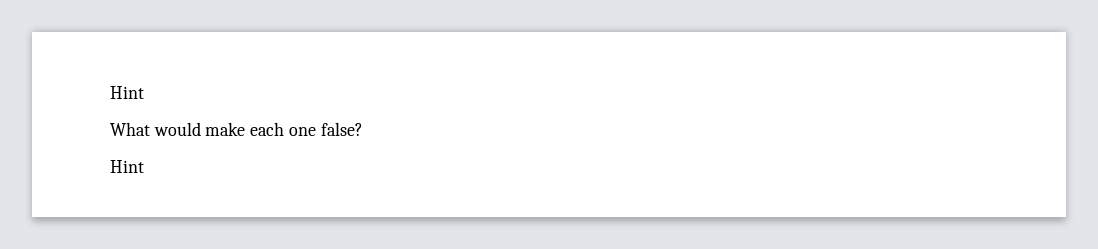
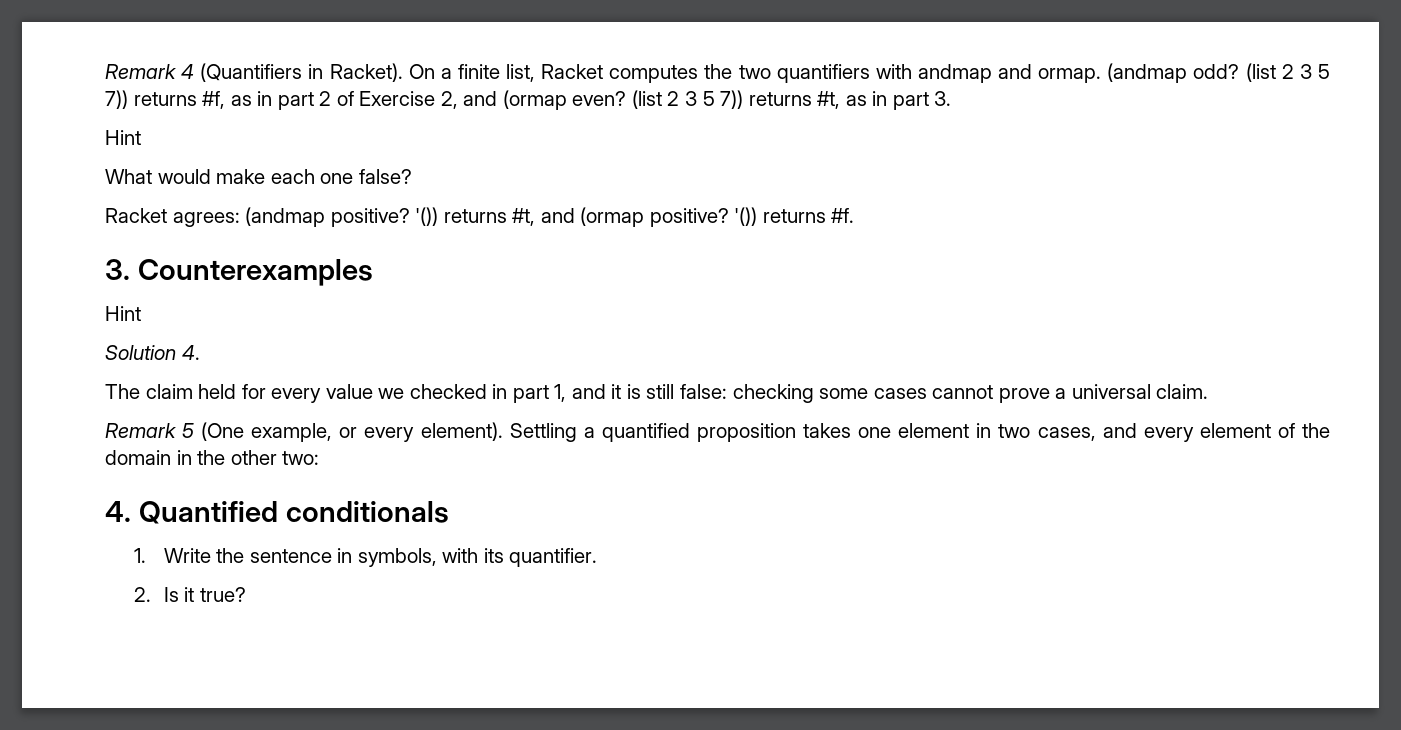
+ Remark 4 (Quantifiers in Racket). On a finite list, Racket computes the two quantifiers with andmap and ormap. (andmap odd? (list 2 3 5 7)) returns #f, as in part 2 of Exercise 2, and (ormap even? (list 2 3 5 7)) returns #t, as in part 3.
  What would make each one false?
+ Racket agrees: (andmap positive? '()) returns #t, and (ormap positive? '()) returns #f.
+ 3. Counterexamples
  Hint
+ Solution 4.
+ The claim held for every value we checked in part 1, and it is still false: checking some cases cannot prove a universal claim.
+ Remark 5 (One example, or every element). Settling a quantified proposition takes one element in two cases, and every element of the domain in the other two:
+ 4. Quantified conditionals
+ 1. Write the sentence in symbols, with its quantifier.
+ 2. Is it true?

